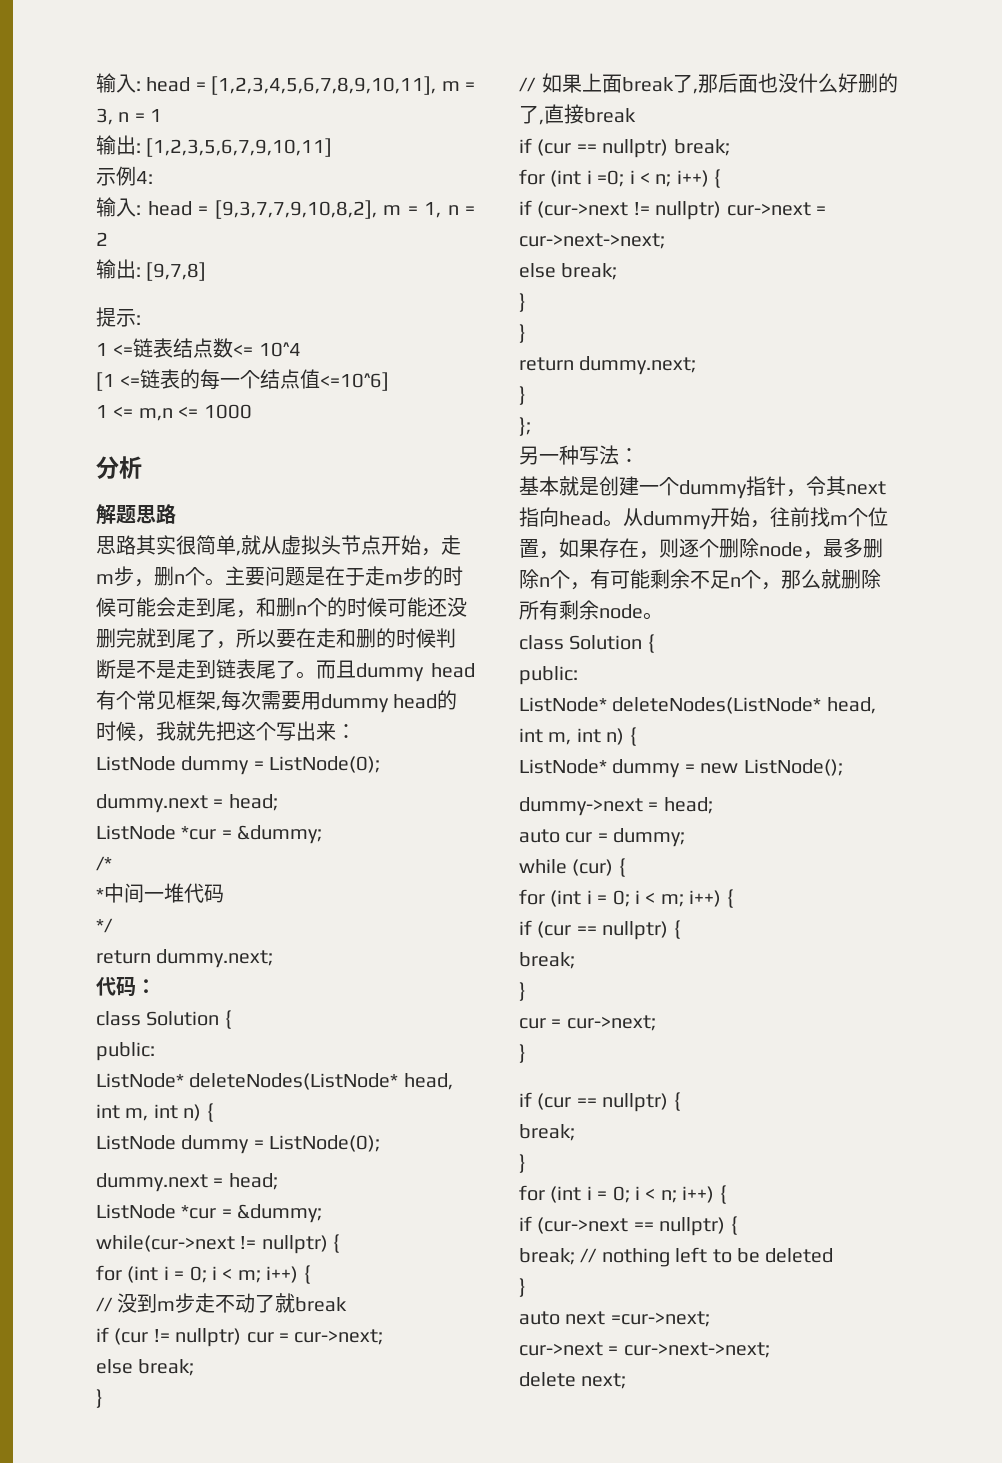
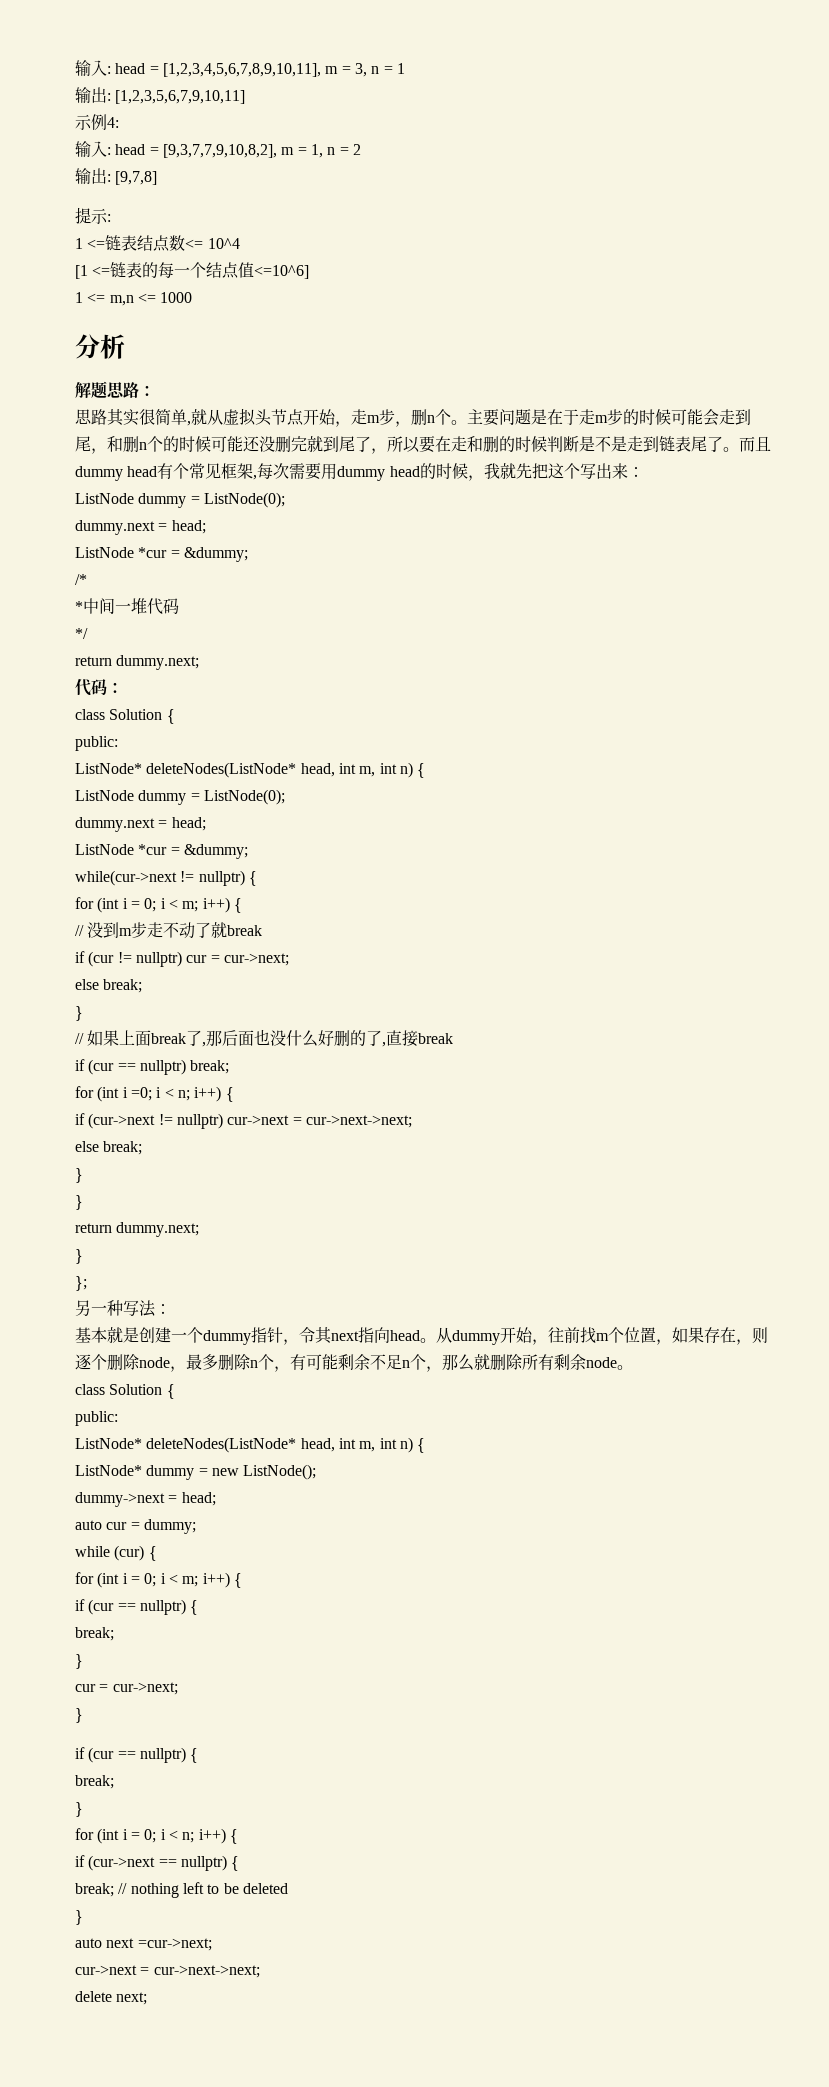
- 解题思路
+ 解题思路：

